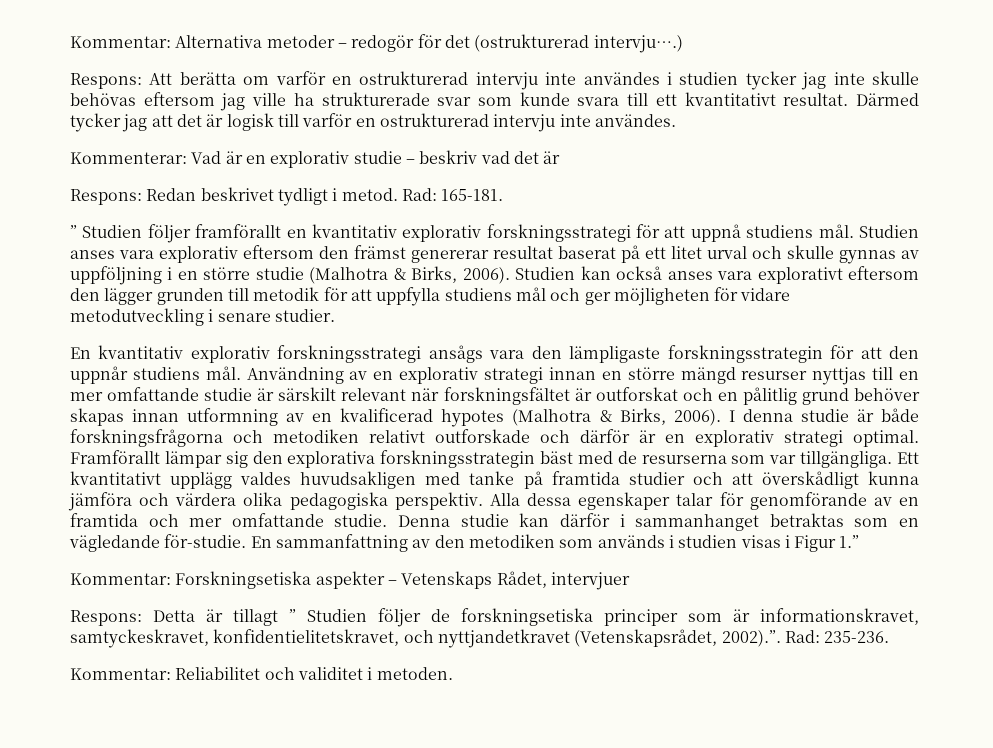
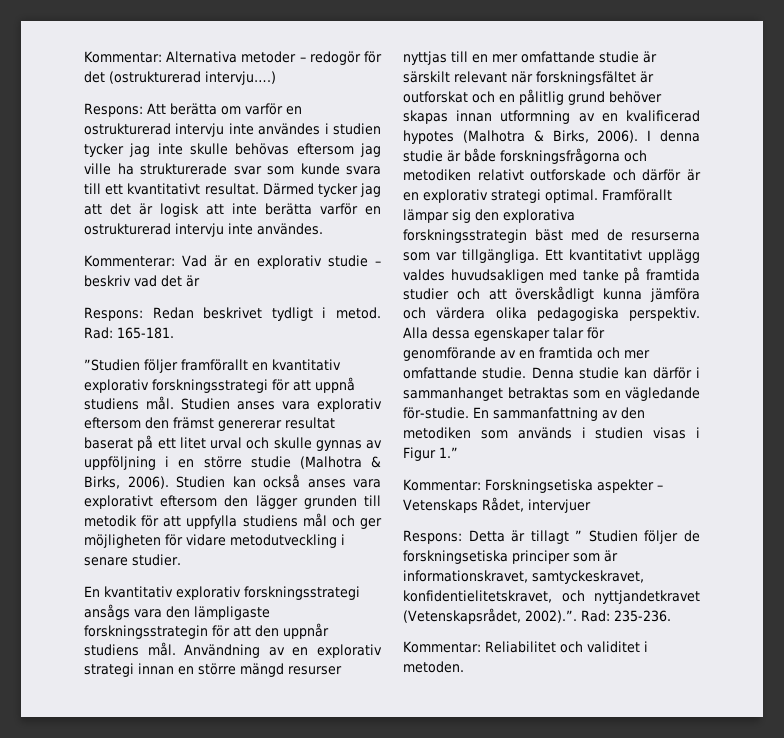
- Därmed tycker jag att det är logisk till varför en ostrukturerad intervju inte användes.
+ Därmed tycker jag att det är logisk att inte berätta varför en ostrukturerad intervju inte användes.
- ” Studien följer framförallt en kvantitativ explorativ forskningsstrategi för att uppnå studiens mål.
+ ”Studien följer framförallt en kvantitativ explorativ forskningsstrategi för att uppnå studiens mål.

